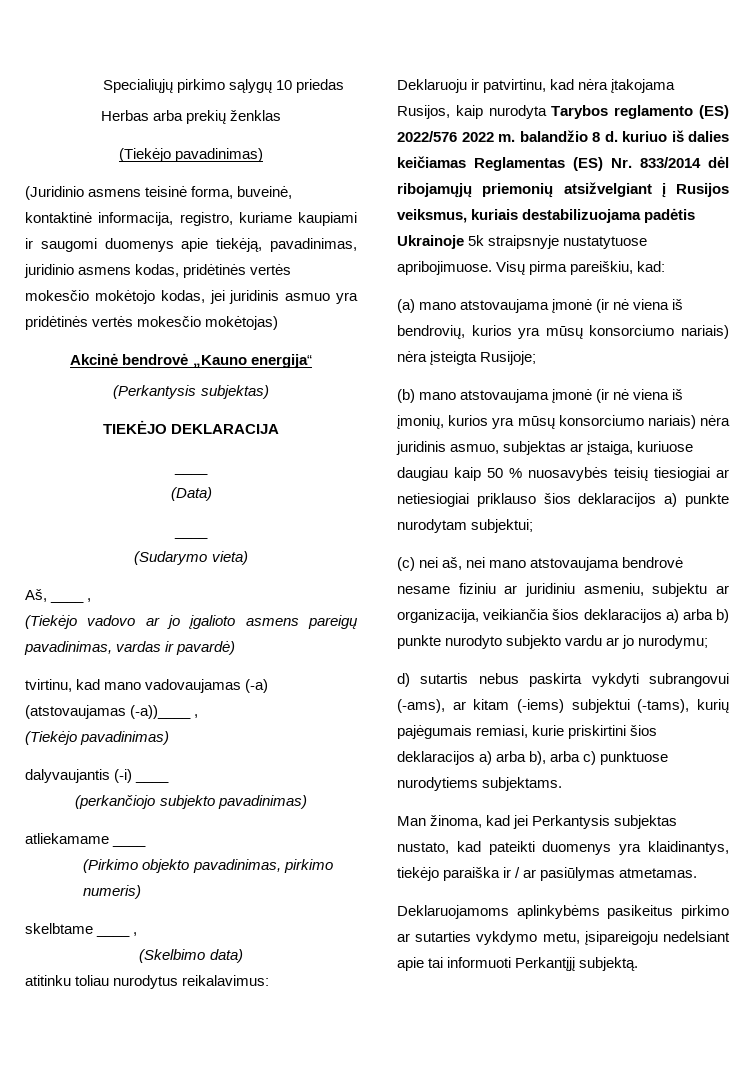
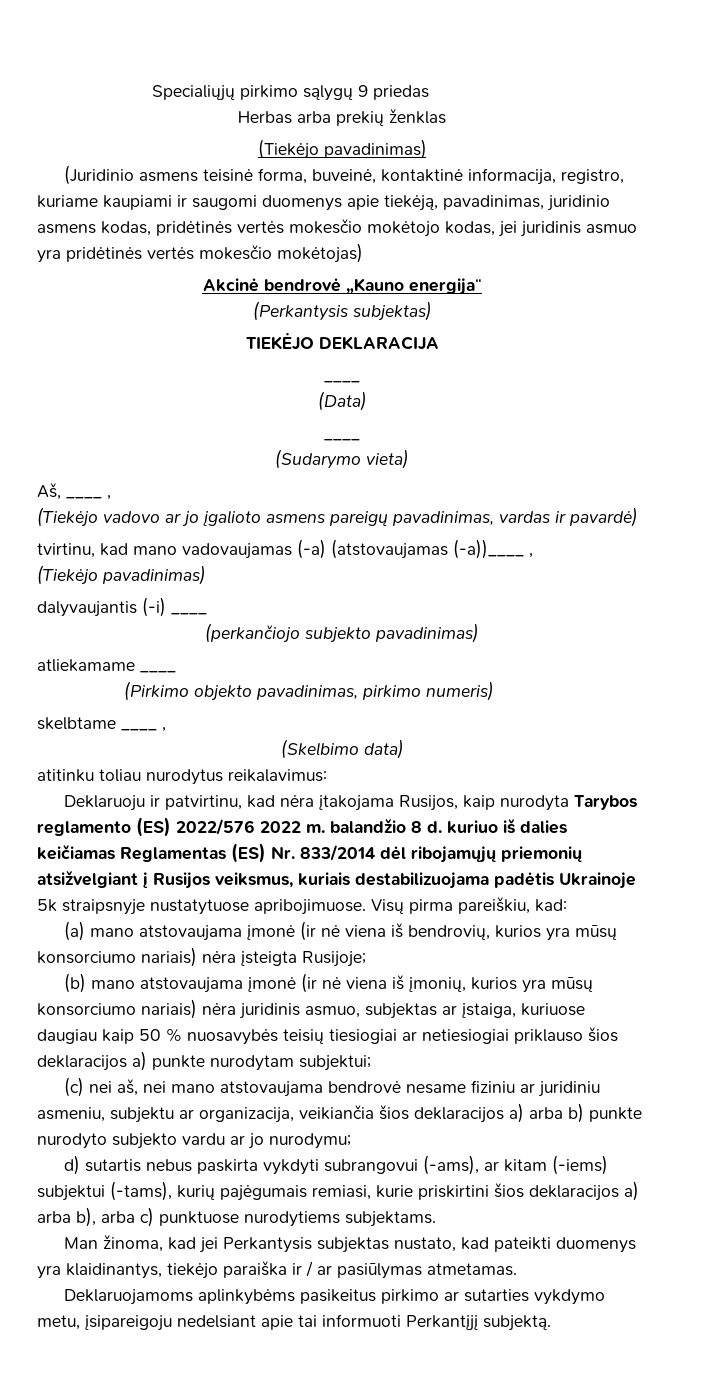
- Specialiųjų pirkimo sąlygų 10 priedas
+ Specialiųjų pirkimo sąlygų 9 priedas

